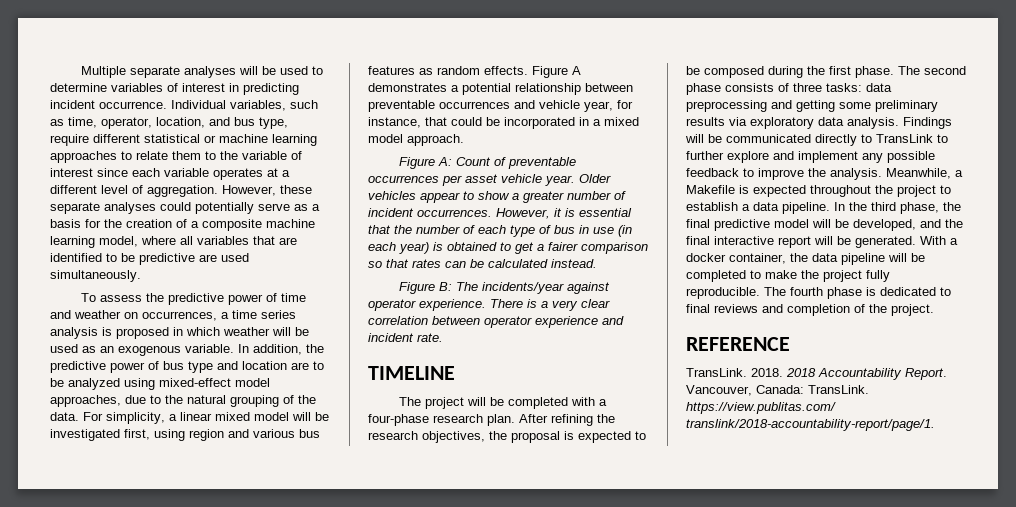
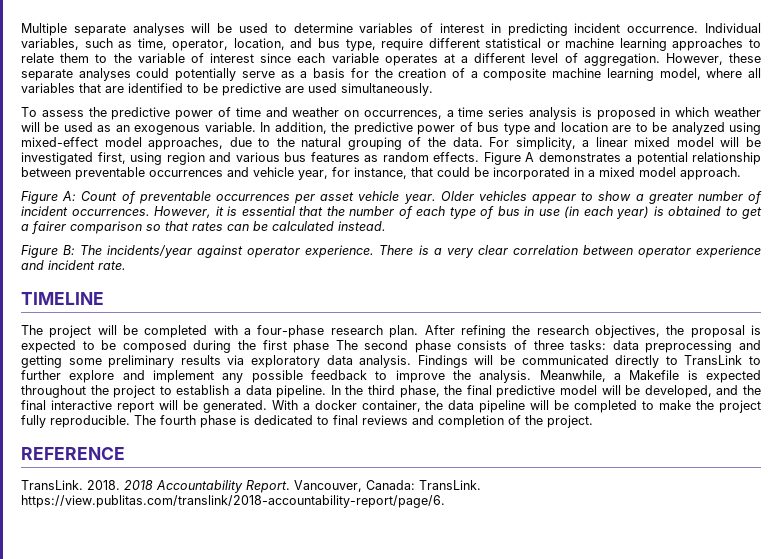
- After refining the research objectives, the proposal is expected to be composed during the first phase. The second phase consists of three tasks: data preprocessing and getting some preliminary results via exploratory data analysis.
+ After refining the research objectives, the proposal is expected to be composed during the first phase The second phase consists of three tasks: data preprocessing and getting some preliminary results via exploratory data analysis.
- Vancouver, Canada: TransLink. https://view.publitas.com/ translink/2018-accountability-report/page/1.
+ Vancouver, Canada: TransLink. https://view.publitas.com/translink/2018-accountability-report/page/6.

